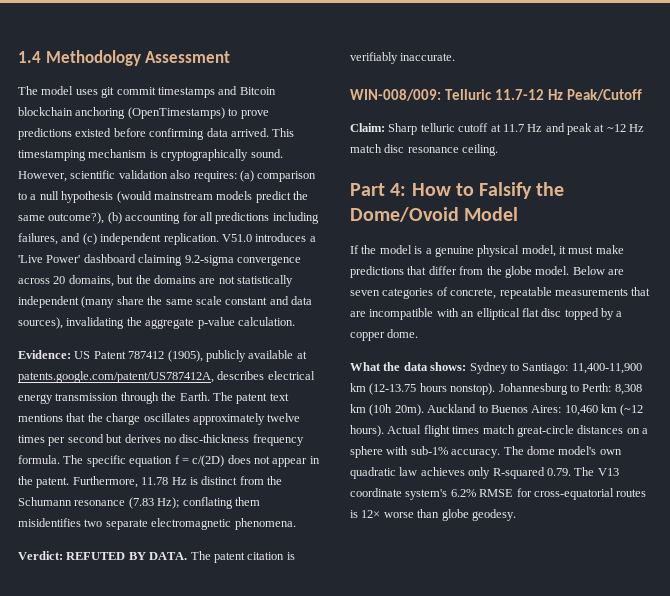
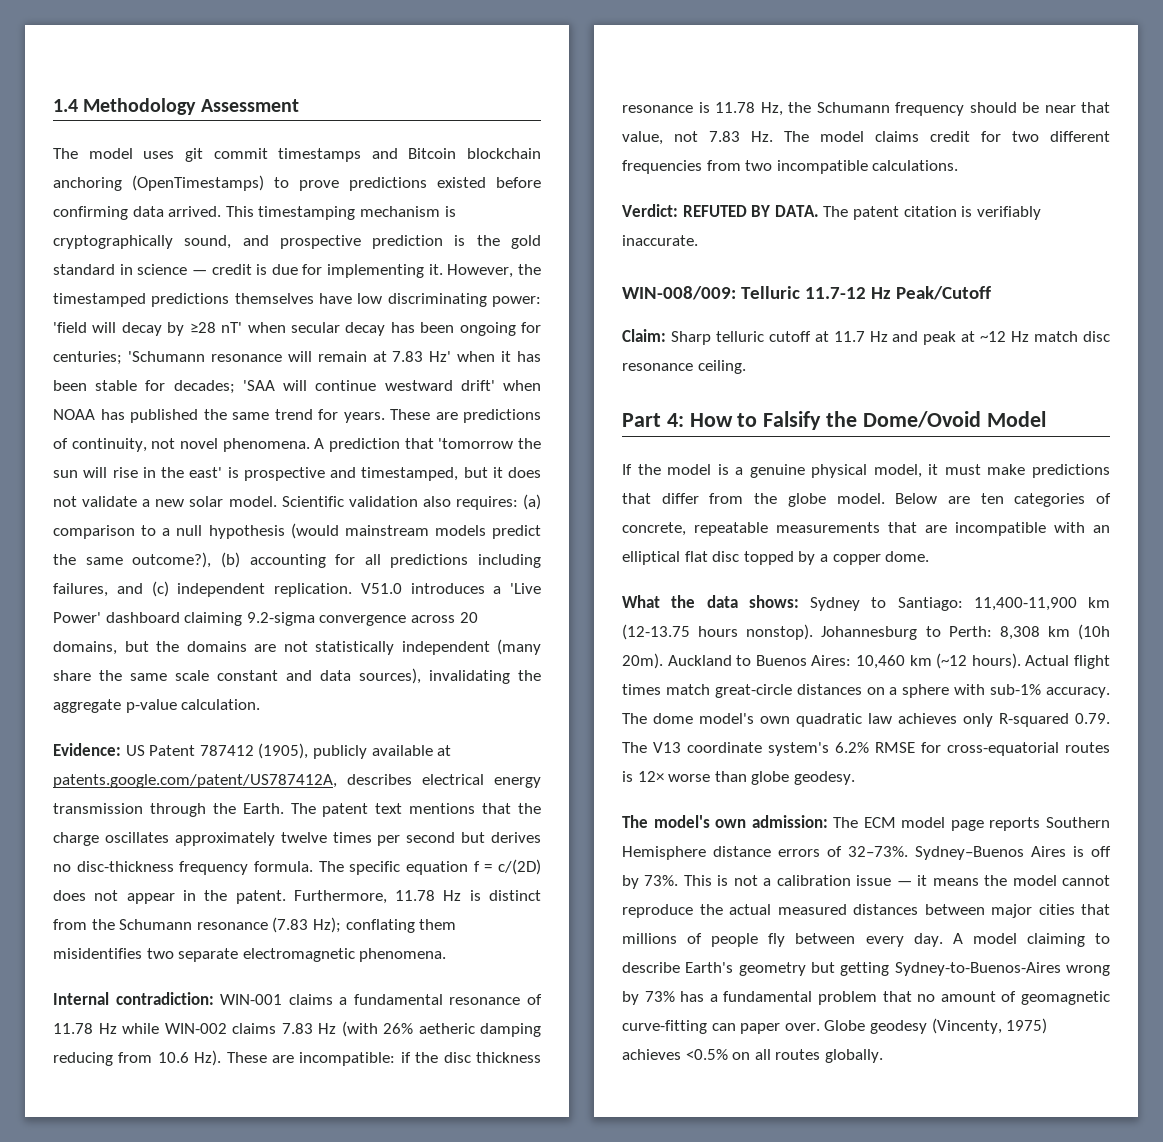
- This timestamping mechanism is cryptographically sound. However, scientific validation also requires: (a) comparison to a null hypothesis (would mainstream models predict the same outcome?), (b) accounting for all predictions including failures, and (c) independent replication.
+ This timestamping mechanism is cryptographically sound, and prospective prediction is the gold standard in science — credit is due for implementing it. However, the timestamped predictions themselves have low discriminating power: 'field will decay by ≥28 nT' when secular decay has been ongoing for centuries; 'Schumann resonance will remain at 7.83 Hz' when it has been stable for decades; 'SAA will continue westward drift' when NOAA has published the same trend for years. These are predictions of continuity, not novel phenomena. A prediction that 'tomorrow the sun will rise in the east' is prospective and timestamped, but it does not validate a new solar model. Scientific validation also requires: (a) comparison to a null hypothesis (would mainstream models predict the same outcome?), (b) accounting for all predictions including failures, and (c) independent replication.
+ Internal contradiction: WIN-001 claims a fundamental resonance of 11.78 Hz while WIN-002 claims 7.83 Hz (with 26% aetheric damping reducing from 10.6 Hz). These are incompatible: if the disc thickness resonance is 11.78 Hz, the Schumann frequency should be near that value, not 7.83 Hz. The model claims credit for two different frequencies from two incompatible calculations.
- Below are seven categories of concrete, repeatable measurements that are incompatible with an elliptical flat disc topped by a copper dome.
+ Below are ten categories of concrete, repeatable measurements that are incompatible with an elliptical flat disc topped by a copper dome.
+ The model's own admission: The ECM model page reports Southern Hemisphere distance errors of 32–73%. Sydney–Buenos Aires is off by 73%. This is not a calibration issue — it means the model cannot reproduce the actual measured distances between major cities that millions of people fly between every day. A model claiming to describe Earth's geometry but getting Sydney-to-Buenos-Aires wrong by 73% has a fundamental problem that no amount of geomagnetic curve-fitting can paper over. Globe geodesy (Vincenty, 1975) achieves <0.5% on all routes globally.

